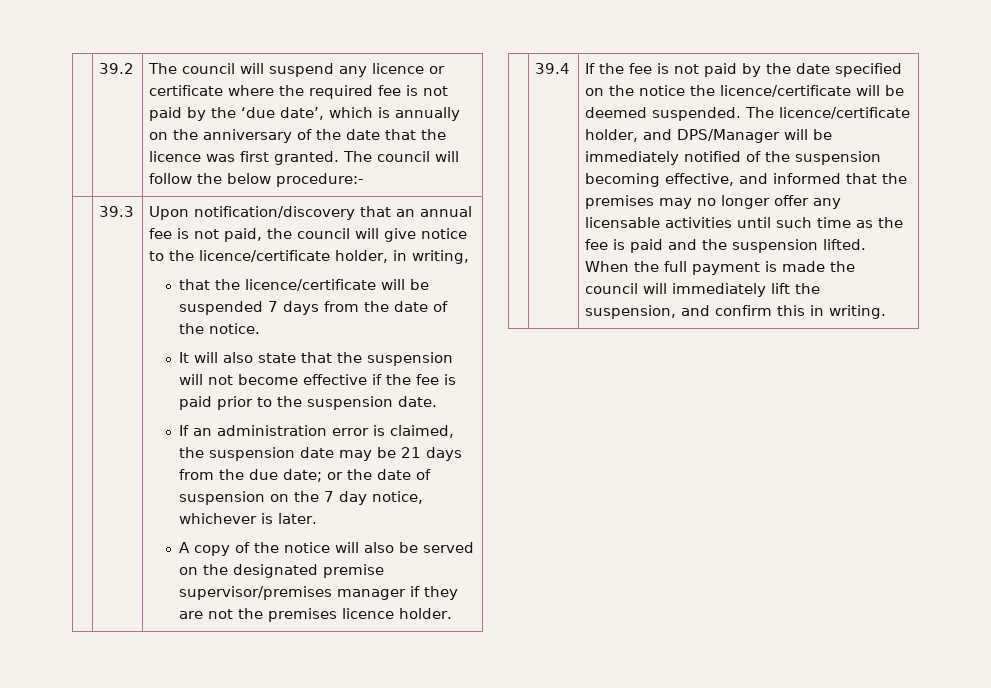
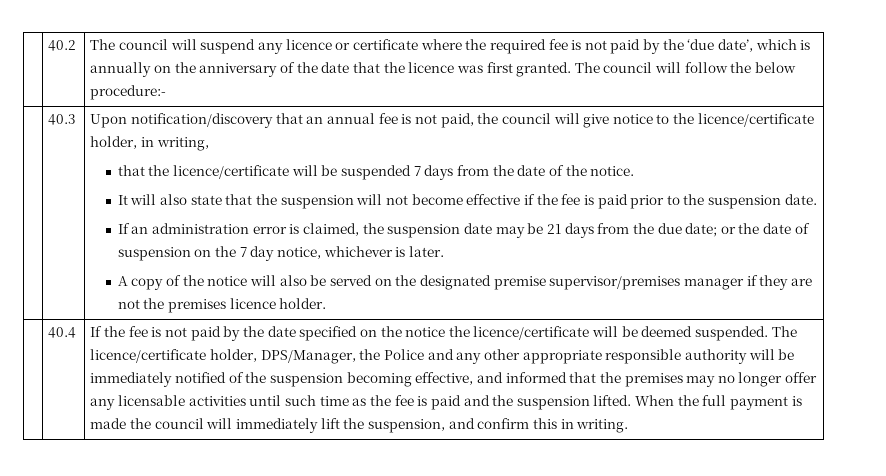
- 39.2
+ 40.2
- 39.3
+ 40.3
- 39.4
+ 40.4
- The licence/certificate holder, and DPS/Manager will be immediately notified of the suspension becoming effective, and informed that the premises may no longer offer any licensable activities until such time as the fee is paid and the suspension lifted.
+ The licence/certificate holder, DPS/Manager, the Police and any other appropriate responsible authority will be immediately notified of the suspension becoming effective, and informed that the premises may no longer offer any licensable activities until such time as the fee is paid and the suspension lifted.

